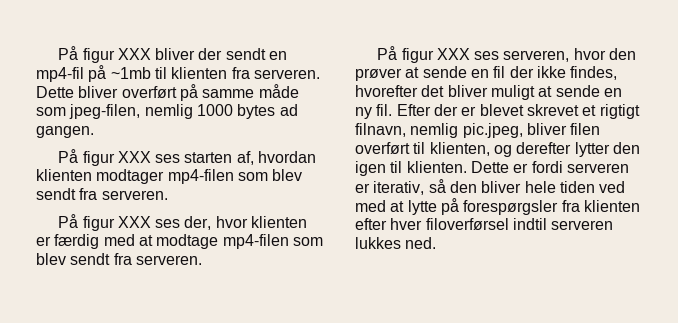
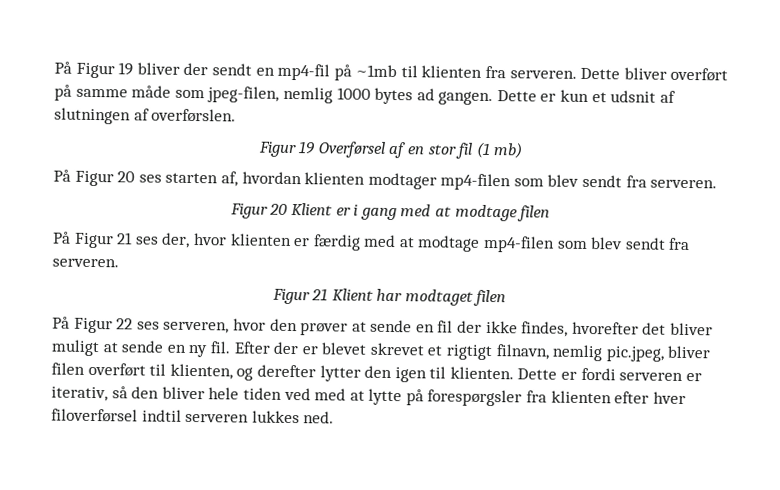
- På figur XXX bliver der sendt en mp4-fil på ~1mb til klienten fra serveren.
+ På Figur 19 bliver der sendt en mp4-fil på ~1mb til klienten fra serveren.
- Dette bliver overført på samme måde som jpeg-filen, nemlig 1000 bytes ad gangen.
- På figur XXX ses starten af, hvordan klienten modtager mp4-filen som blev sendt fra serveren.
+ Dette bliver overført på samme måde som jpeg-filen, nemlig 1000 bytes ad gangen. Dette er kun et udsnit af slutningen af overførslen.
+ Figur 19 Overførsel af en stor fil (1 mb)
+ På Figur 20 ses starten af, hvordan klienten modtager mp4-filen som blev sendt fra serveren.
- På figur XXX ses der, hvor klienten er færdig med at modtage mp4-filen som blev sendt fra serveren.
+ Figur 20 Klient er i gang med at modtage filen
+ På Figur 21 ses der, hvor klienten er færdig med at modtage mp4-filen som blev sendt fra serveren.
- På figur XXX ses serveren, hvor den prøver at sende en fil der ikke findes, hvorefter det bliver muligt at sende en ny fil.
+ Figur 21 Klient har modtaget filen
+ På Figur 22 ses serveren, hvor den prøver at sende en fil der ikke findes, hvorefter det bliver muligt at sende en ny fil.

